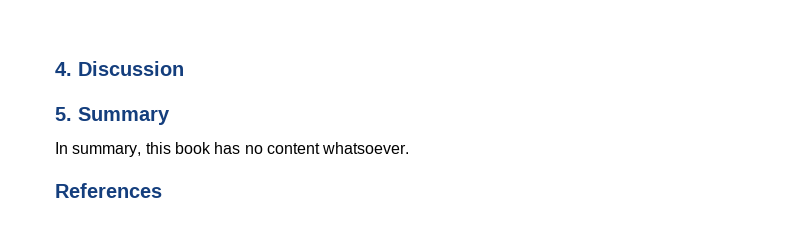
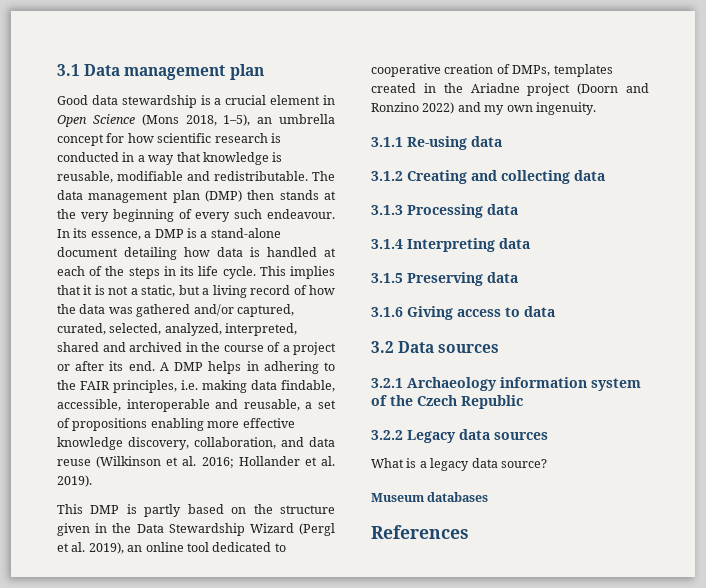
- 4. Discussion
- 5. Summary
- In summary, this book has no content whatsoever.
+ 3.1 Data management plan
+ Good data stewardship is a crucial element in Open Science (Mons 2018, 1–5), an umbrella concept for how scientific research is conducted in a way that knowledge is reusable, modifiable and redistributable. The data management plan (DMP) then stands at the very beginning of every such endeavour. In its essence, a DMP is a stand-alone document detailing how data is handled at each of the steps in its life cycle. This implies that it is not a static, but a living record of how the data was gathered and/or captured, curated, selected, analyzed, interpreted, shared and archived in the course of a project or after its end. A DMP helps in adhering to the FAIR principles, i.e. making data findable, accessible, interoperable and reusable, a set of propositions enabling more effective knowledge discovery, collaboration, and data reuse (Wilkinson et al. 2016; Hollander et al. 2019).
+ This DMP is partly based on the structure given in the Data Stewardship Wizard (Pergl et al. 2019), an online tool dedicated to cooperative creation of DMPs, templates created in the Ariadne project (Doorn and Ronzino 2022) and my own ingenuity.
+ 3.1.1 Re-using data
+ 3.1.2 Creating and collecting data
+ 3.1.3 Processing data
+ 3.1.4 Interpreting data
+ 3.1.5 Preserving data
+ 3.1.6 Giving access to data
+ 3.2 Data sources
+ 3.2.1 Archaeology information system of the Czech Republic
+ 3.2.2 Legacy data sources
+ What is a legacy data source?
+ Museum databases

